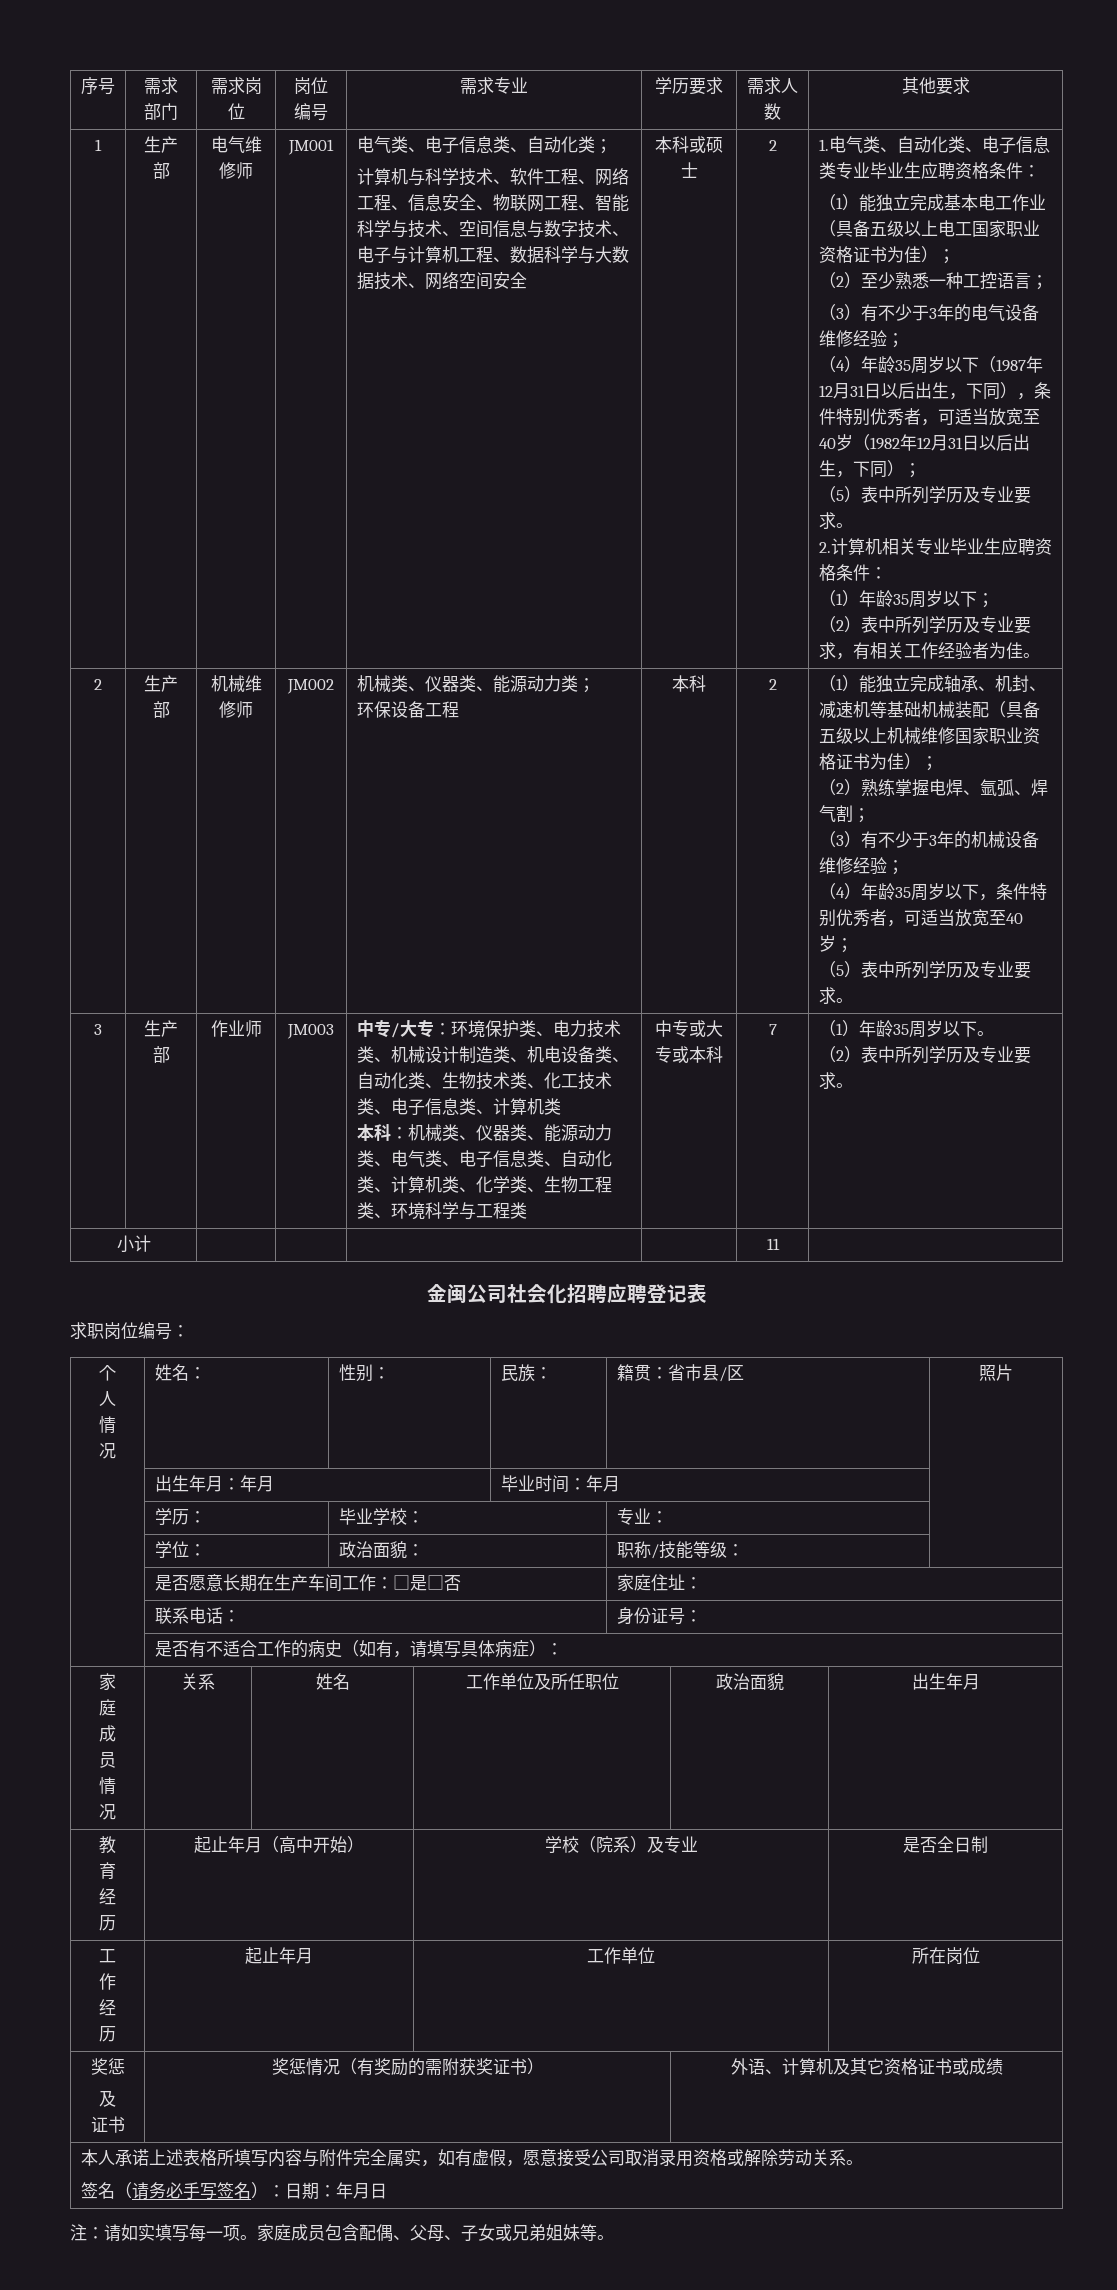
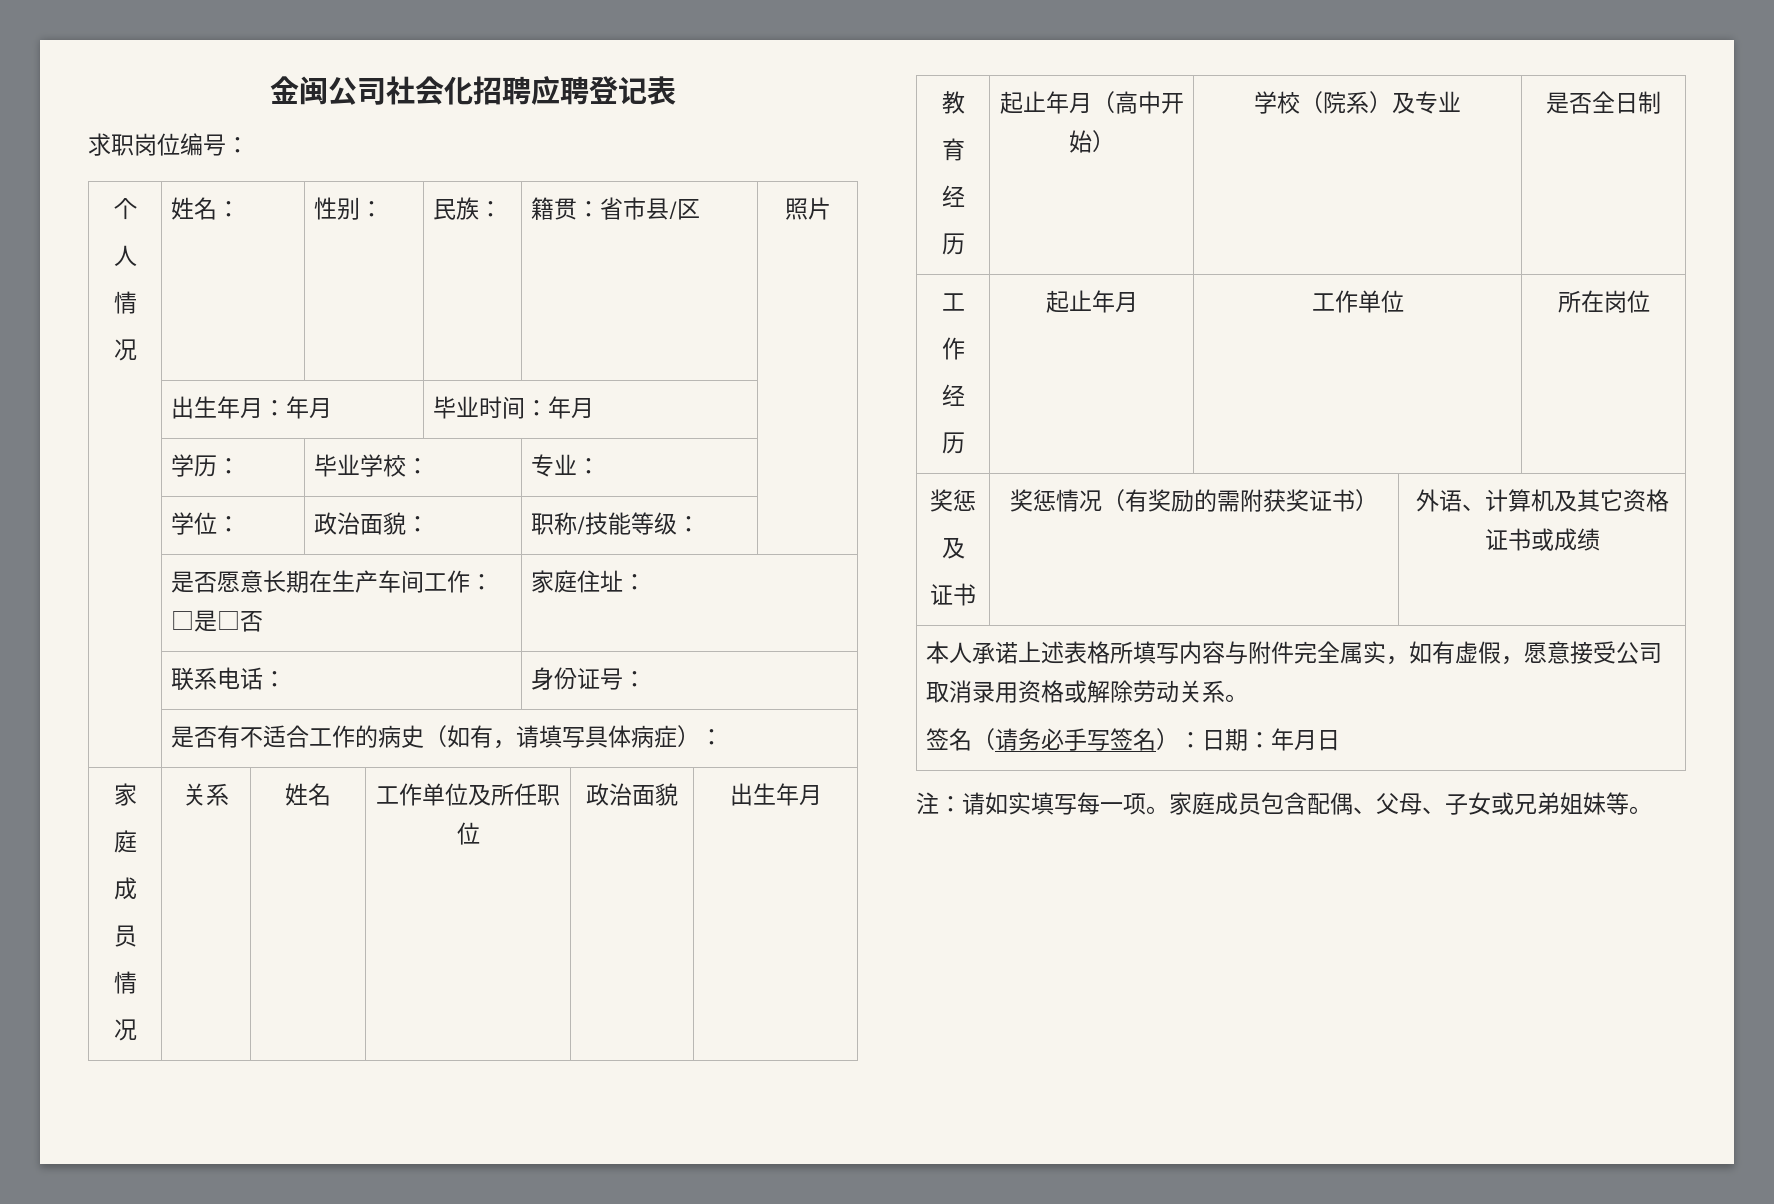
- 序号 | 需求部门 | 需求岗位 | 岗位编号 | 需求专业 | 学历要求 | 需求人数 | 其他要求
- 1 | 生产部 | 电气维修师 | JM001 | 电气类、电子信息类、自动化类；
- 计算机与科学技术、软件工程、网络工程、信息安全、物联网工程、智能科学与技术、空间信息与数字技术、电子与计算机工程、数据科学与大数据技术、网络空间安全 | 本科或硕士 | 2 | 1.电气类、自动化类、电子信息类专业毕业生应聘资格条件：
- （1）能独立完成基本电工作业（具备五级以上电工国家职业资格证书为佳）；
- （2）至少熟悉一种工控语言；
- （3）有不少于3年的电气设备维修经验；
- （4）年龄35周岁以下（1987年12月31日以后出生，下同），条件特别优秀者，可适当放宽至40岁（1982年12月31日以后出生，下同）；
- （5）表中所列学历及专业要求。
- 2.计算机相关专业毕业生应聘资格条件：
- （1）年龄35周岁以下；
- （2）表中所列学历及专业要求，有相关工作经验者为佳。
- 2 | 生产部 | 机械维修师 | JM002 | 机械类、仪器类、能源动力类；
- 环保设备工程 | 本科 | 2 | （1）能独立完成轴承、机封、减速机等基础机械装配（具备五级以上机械维修国家职业资格证书为佳）；
- （2）熟练掌握电焊、氩弧、焊气割；
- （3）有不少于3年的机械设备维修经验；
- （4）年龄35周岁以下，条件特别优秀者，可适当放宽至40岁；
- （5）表中所列学历及专业要求。
- 3 | 生产部 | 作业师 | JM003 | 中专/大专：环境保护类、电力技术类、机械设计制造类、机电设备类、自动化类、生物技术类、化工技术类、电子信息类、计算机类
- 本科：机械类、仪器类、能源动力类、电气类、电子信息类、自动化类、计算机类、化学类、生物工程类、环境科学与工程类 | 中专或大专或本科 | 7 | （1）年龄35周岁以下。
- （2）表中所列学历及专业要求。
- 小计 | | | | | 11 |

